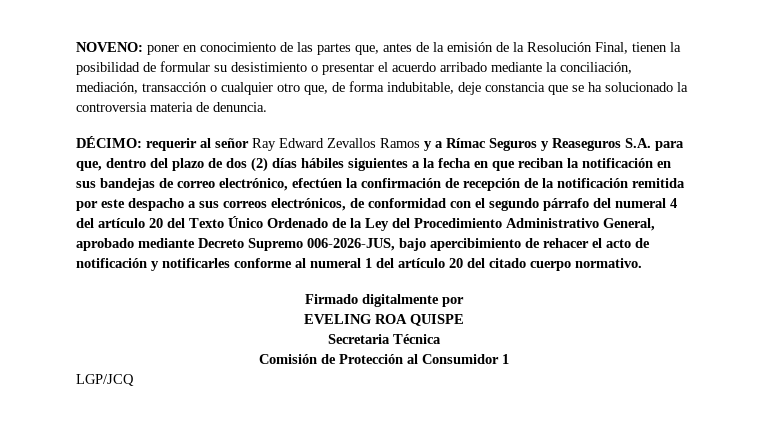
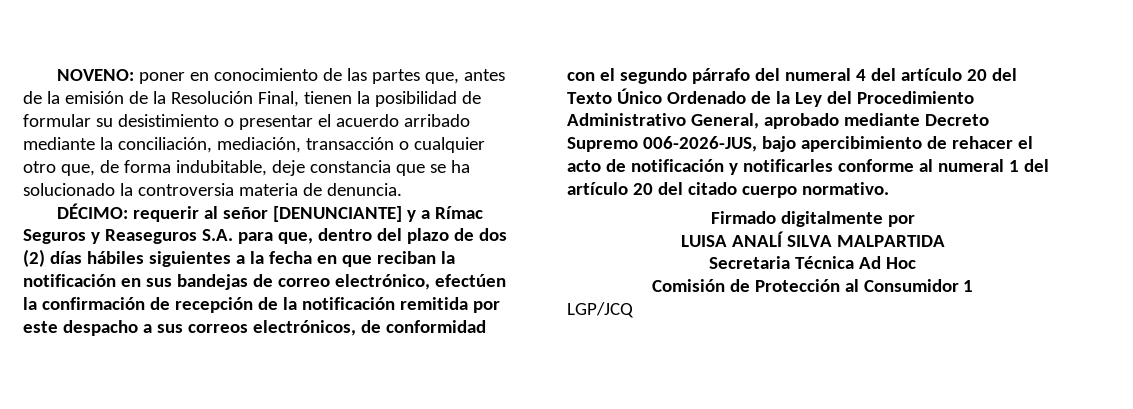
- requerir al señor Ray Edward Zevallos Ramos y a Rímac Seguros y Reaseguros S.A. para que, dentro del plazo de dos (2) días hábiles siguientes a la fecha en que reciban la notificación en sus bandejas de correo electrónico, efectúen la confirmación de recepción de la notificación remitida por este despacho a sus correos electrónicos, de conformidad con el segundo párrafo del numeral 4 del artículo 20 del Texto Único Ordenado de la Ley del Procedimiento Administrativo General, aprobado mediante Decreto Supremo 006-2026-JUS, bajo apercibimiento de rehacer el acto de notificación y notificarles conforme al numeral 1 del artículo 20 del citado cuerpo normativo.
+ requerir al señor [DENUNCIANTE] y a Rímac Seguros y Reaseguros S.A. para que, dentro del plazo de dos (2) días hábiles siguientes a la fecha en que reciban la notificación en sus bandejas de correo electrónico, efectúen la confirmación de recepción de la notificación remitida por este despacho a sus correos electrónicos, de conformidad con el segundo párrafo del numeral 4 del artículo 20 del Texto Único Ordenado de la Ley del Procedimiento Administrativo General, aprobado mediante Decreto Supremo 006-2026-JUS, bajo apercibimiento de rehacer el acto de notificación y notificarles conforme al numeral 1 del artículo 20 del citado cuerpo normativo.
- EVELING ROA QUISPE
+ LUISA ANALÍ SILVA MALPARTIDA
- Secretaria Técnica
+ Secretaria Técnica Ad Hoc

